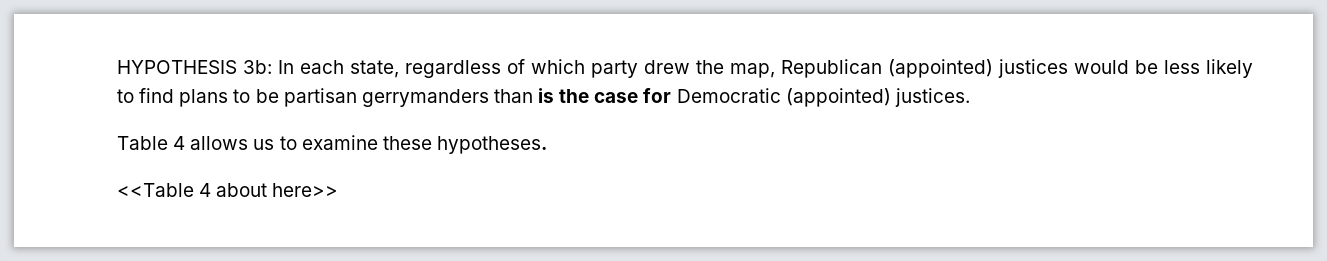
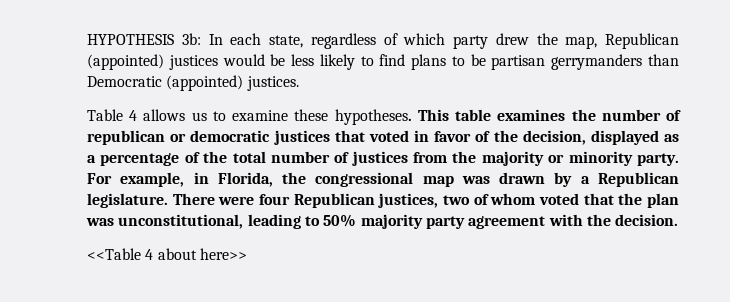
- HYPOTHESIS 3b: In each state, regardless of which party drew the map, Republican (appointed) justices would be less likely to find plans to be partisan gerrymanders than is the case for Democratic (appointed) justices.
+ HYPOTHESIS 3b: In each state, regardless of which party drew the map, Republican (appointed) justices would be less likely to find plans to be partisan gerrymanders than Democratic (appointed) justices.
+ This table examines the number of republican or democratic justices that voted in favor of the decision, displayed as a percentage of the total number of justices from the majority or minority party. For example, in Florida, the congressional map was drawn by a Republican legislature. There were four Republican justices, two of whom voted that the plan was unconstitutional, leading to 50% majority party agreement with the decision.

